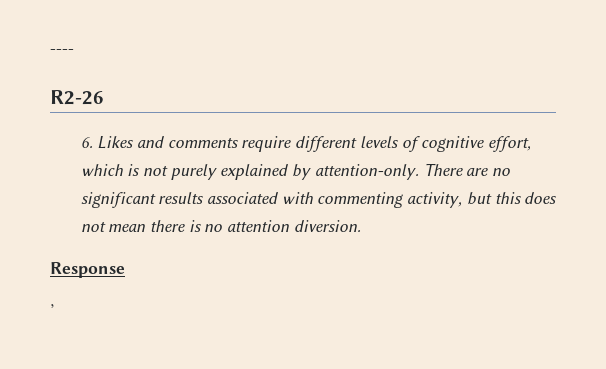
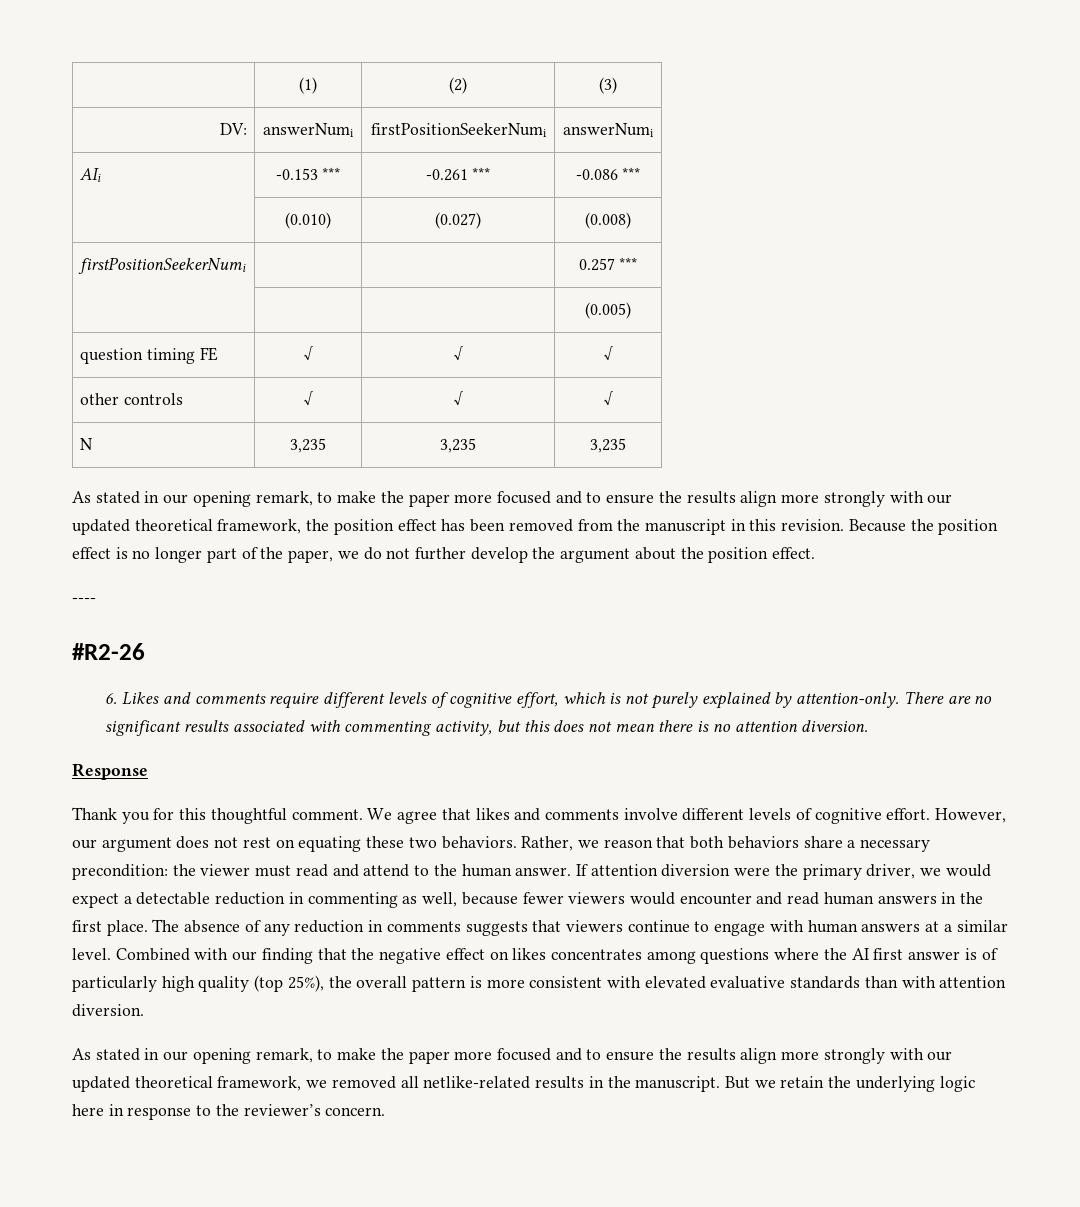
+ | (1) | (2) | (3)
+ DV: | answerNumi | firstPositionSeekerNumi | answerNumi
+ AIi | -0.153 *** | -0.261 *** | -0.086 ***
+ | (0.010) | (0.027) | (0.008)
+ firstPositionSeekerNumi | | | 0.257 ***
+ | | | (0.005)
+ question timing FE | √ | √ | √
+ other controls | √ | √ | √
+ N | 3,235 | 3,235 | 3,235
+ As stated in our opening remark, to make the paper more focused and to ensure the results align more strongly with our updated theoretical framework, the position effect has been removed from the manuscript in this revision. Because the position effect is no longer part of the paper, we do not further develop the argument about the position effect.
- R2-26
+ #R2-26
- ’
+ Thank you for this thoughtful comment. We agree that likes and comments involve different levels of cognitive effort. However, our argument does not rest on equating these two behaviors. Rather, we reason that both behaviors share a necessary precondition: the viewer must read and attend to the human answer. If attention diversion were the primary driver, we would expect a detectable reduction in commenting as well, because fewer viewers would encounter and read human answers in the first place. The absence of any reduction in comments suggests that viewers continue to engage with human answers at a similar level. Combined with our finding that the negative effect on likes concentrates among questions where the AI first answer is of particularly high quality (top 25%), the overall pattern is more consistent with elevated evaluative standards than with attention diversion.
+ As stated in our opening remark, to make the paper more focused and to ensure the results align more strongly with our updated theoretical framework, we removed all netlike-related results in the manuscript. But we retain the underlying logic here in response to the reviewer’s concern.

